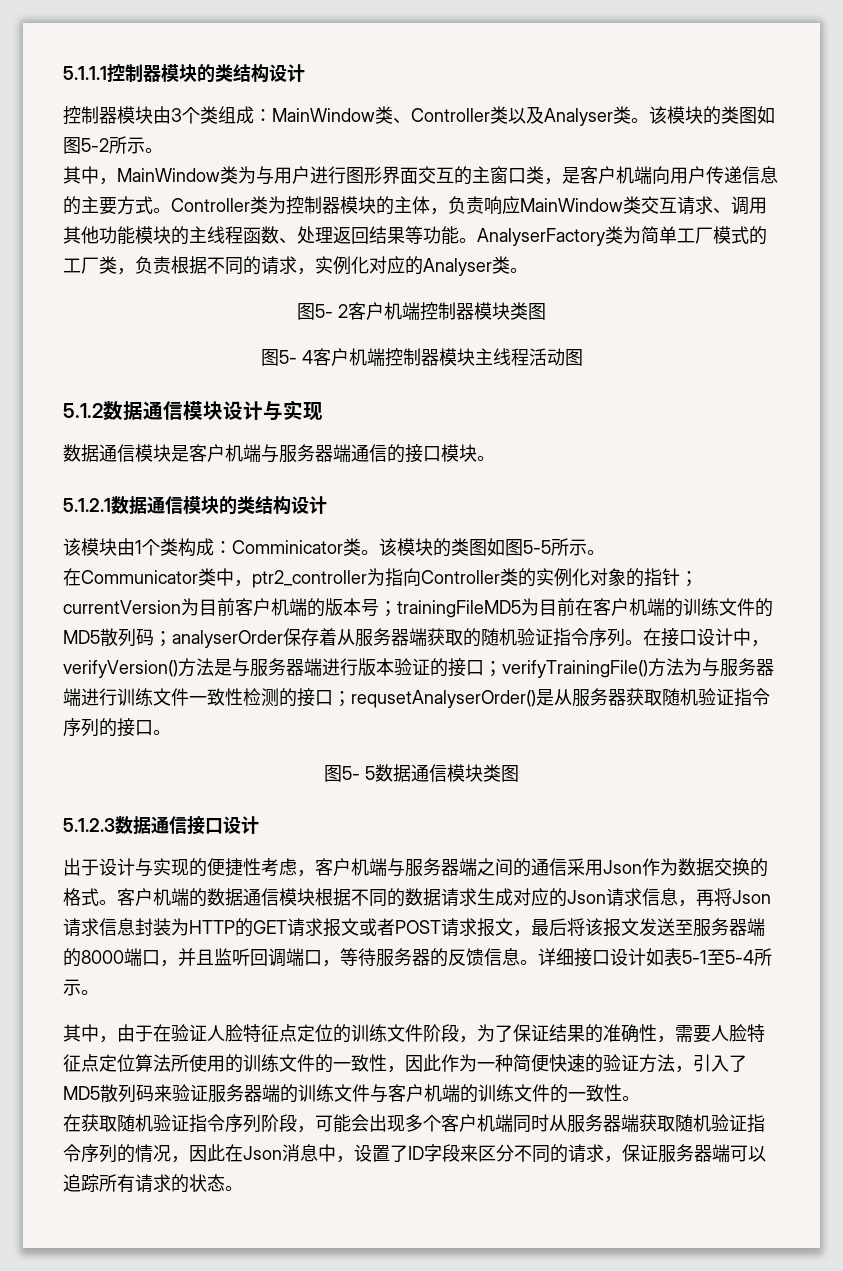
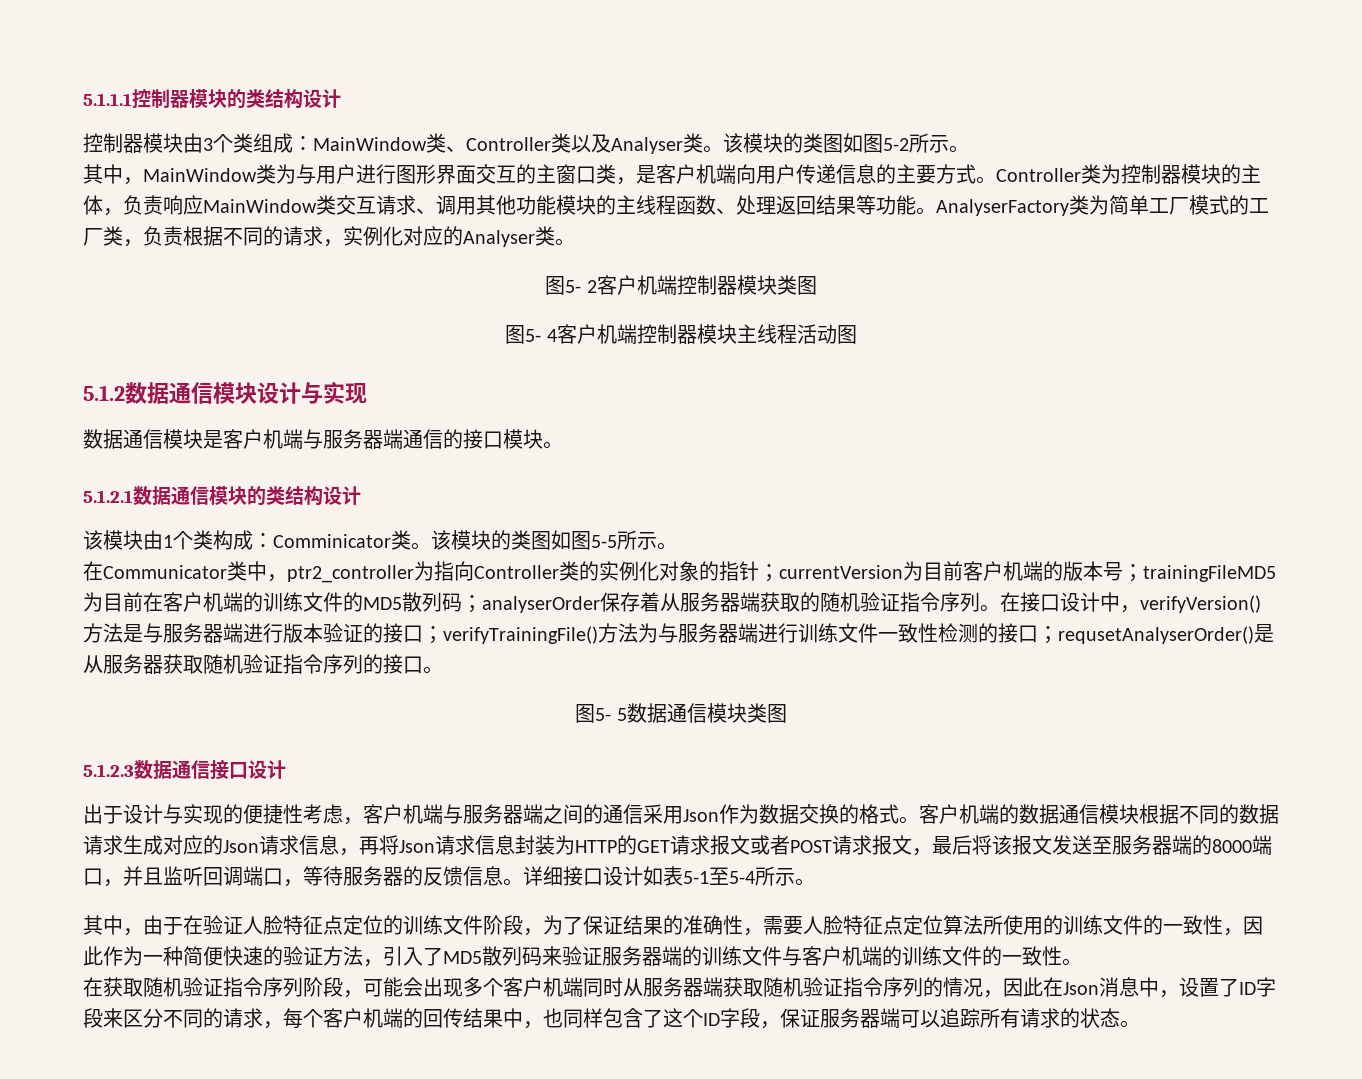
- 在获取随机验证指令序列阶段，可能会出现多个客户机端同时从服务器端获取随机验证指令序列的情况，因此在Json消息中，设置了ID字段来区分不同的请求，保证服务器端可以追踪所有请求的状态。
+ 在获取随机验证指令序列阶段，可能会出现多个客户机端同时从服务器端获取随机验证指令序列的情况，因此在Json消息中，设置了ID字段来区分不同的请求，每个客户机端的回传结果中，也同样包含了这个ID字段，保证服务器端可以追踪所有请求的状态。

